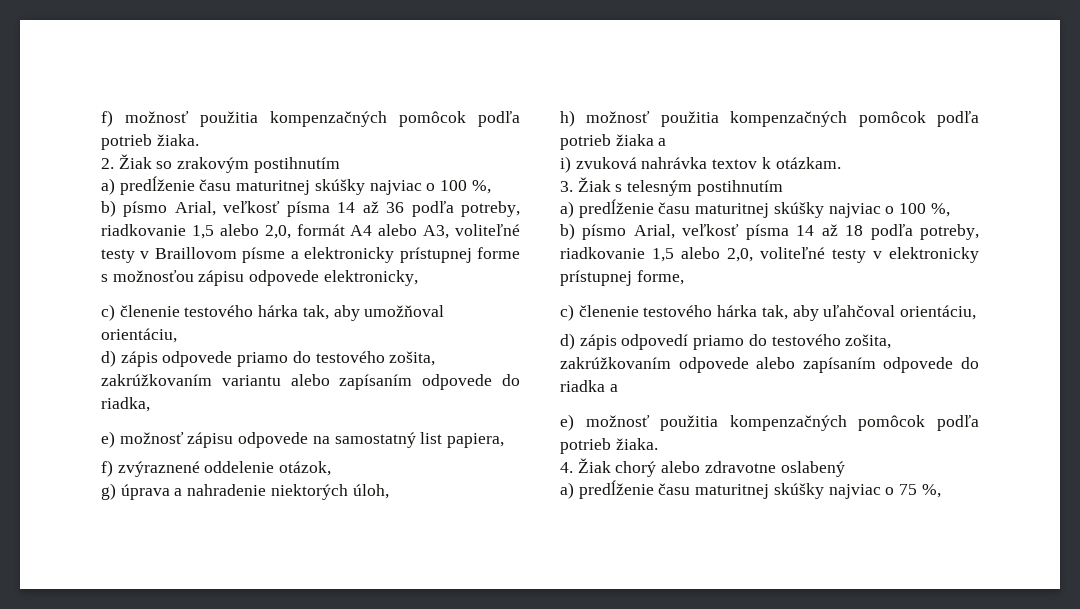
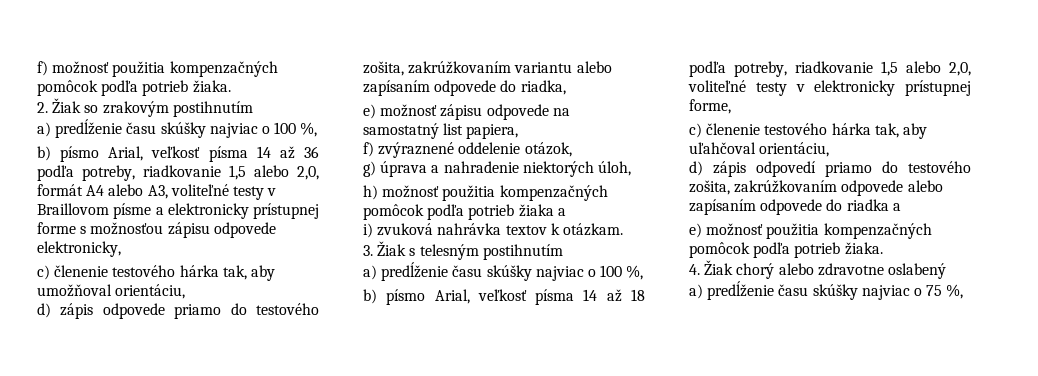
  2. Žiak so zrakovým postihnutím
- a) predĺženie času maturitnej skúšky najviac o 100 %,
+ a) predĺženie času skúšky najviac o 100 %,
  3. Žiak s telesným postihnutím
- a) predĺženie času maturitnej skúšky najviac o 100 %,
+ a) predĺženie času skúšky najviac o 100 %,
- a) predĺženie času maturitnej skúšky najviac o 75 %,
+ a) predĺženie času skúšky najviac o 75 %,

